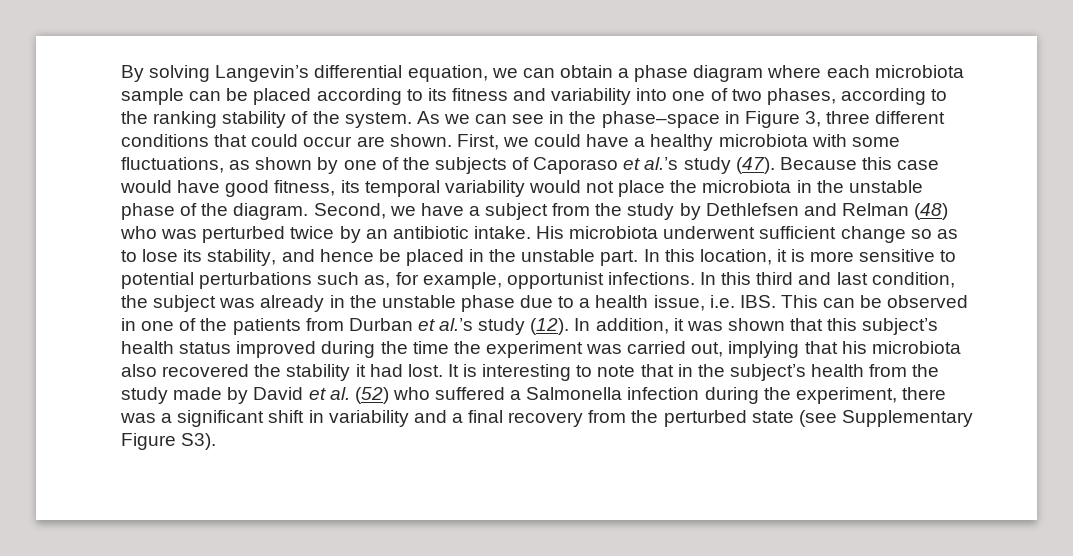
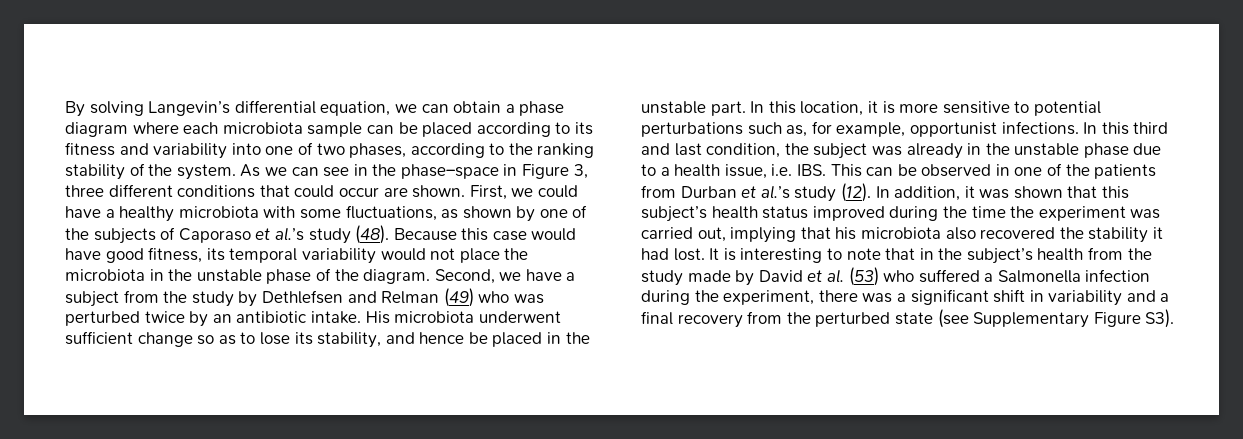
- First, we could have a healthy microbiota with some fluctuations, as shown by one of the subjects of Caporaso et al.’s study (47).
+ First, we could have a healthy microbiota with some fluctuations, as shown by one of the subjects of Caporaso et al.’s study (48).
- Second, we have a subject from the study by Dethlefsen and Relman (48) who was perturbed twice by an antibiotic intake.
+ Second, we have a subject from the study by Dethlefsen and Relman (49) who was perturbed twice by an antibiotic intake.
- It is interesting to note that in the subject’s health from the study made by David et al. (52) who suffered a Salmonella infection during the experiment, there was a significant shift in variability and a final recovery from the perturbed state (see Supplementary Figure S3).
+ It is interesting to note that in the subject’s health from the study made by David et al. (53) who suffered a Salmonella infection during the experiment, there was a significant shift in variability and a final recovery from the perturbed state (see Supplementary Figure S3).

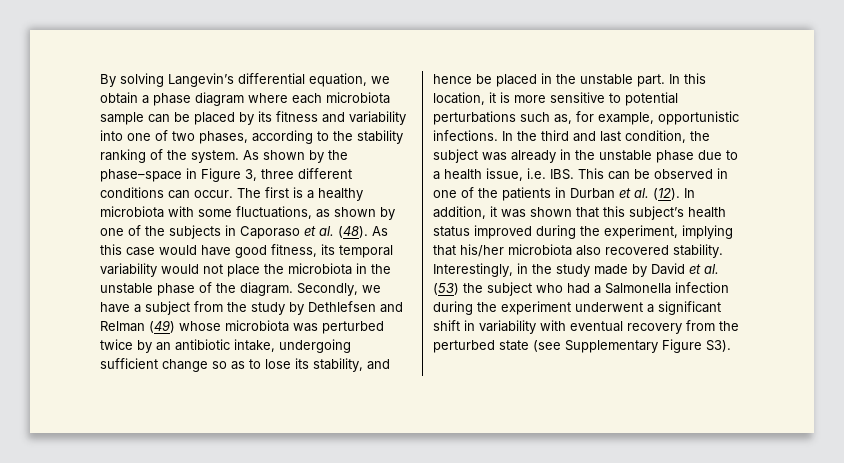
- By solving Langevin’s differential equation, we can obtain a phase diagram where each microbiota sample can be placed according to its fitness and variability into one of two phases, according to the ranking stability of the system.
+ By solving Langevin’s differential equation, we obtain a phase diagram where each microbiota sample can be placed by its fitness and variability into one of two phases, according to the stability ranking of the system.
- As we can see in the phase–space in Figure 3, three different conditions that could occur are shown. First, we could have a healthy microbiota with some fluctuations, as shown by one of the subjects of Caporaso et al.’s study (48). Because this case would have good fitness, its temporal variability would not place the microbiota in the unstable phase of the diagram.
+ As shown by the phase–space in Figure 3, three different conditions can occur. The first is a healthy microbiota with some fluctuations, as shown by one of the subjects in Caporaso et al. (48). As this case would have good fitness, its temporal variability would not place the microbiota in the unstable phase of the diagram.
- Second, we have a subject from the study by Dethlefsen and Relman (49) who was perturbed twice by an antibiotic intake. His microbiota underwent sufficient change so as to lose its stability, and hence be placed in the unstable part.
+ Secondly, we have a subject from the study by Dethlefsen and Relman (49) whose microbiota was perturbed twice by an antibiotic intake, undergoing sufficient change so as to lose its stability, and hence be placed in the unstable part.
- In this location, it is more sensitive to potential perturbations such as, for example, opportunist infections.
+ In this location, it is more sensitive to potential perturbations such as, for example, opportunistic infections.
- In this third and last condition, the subject was already in the unstable phase due to a health issue, i.e. IBS. This can be observed in one of the patients from Durban et al.’s study (12).
+ In the third and last condition, the subject was already in the unstable phase due to a health issue, i.e. IBS. This can be observed in one of the patients in Durban et al. (12).
- In addition, it was shown that this subject’s health status improved during the time the experiment was carried out, implying that his microbiota also recovered the stability it had lost. It is interesting to note that in the subject’s health from the study made by David et al. (53) who suffered a Salmonella infection during the experiment, there was a significant shift in variability and a final recovery from the perturbed state (see Supplementary Figure S3).
+ In addition, it was shown that this subject’s health status improved during the experiment, implying that his/her microbiota also recovered stability. Interestingly, in the study made by David et al. (53) the subject who had a Salmonella infection during the experiment underwent a significant shift in variability with eventual recovery from the perturbed state (see Supplementary Figure S3).

